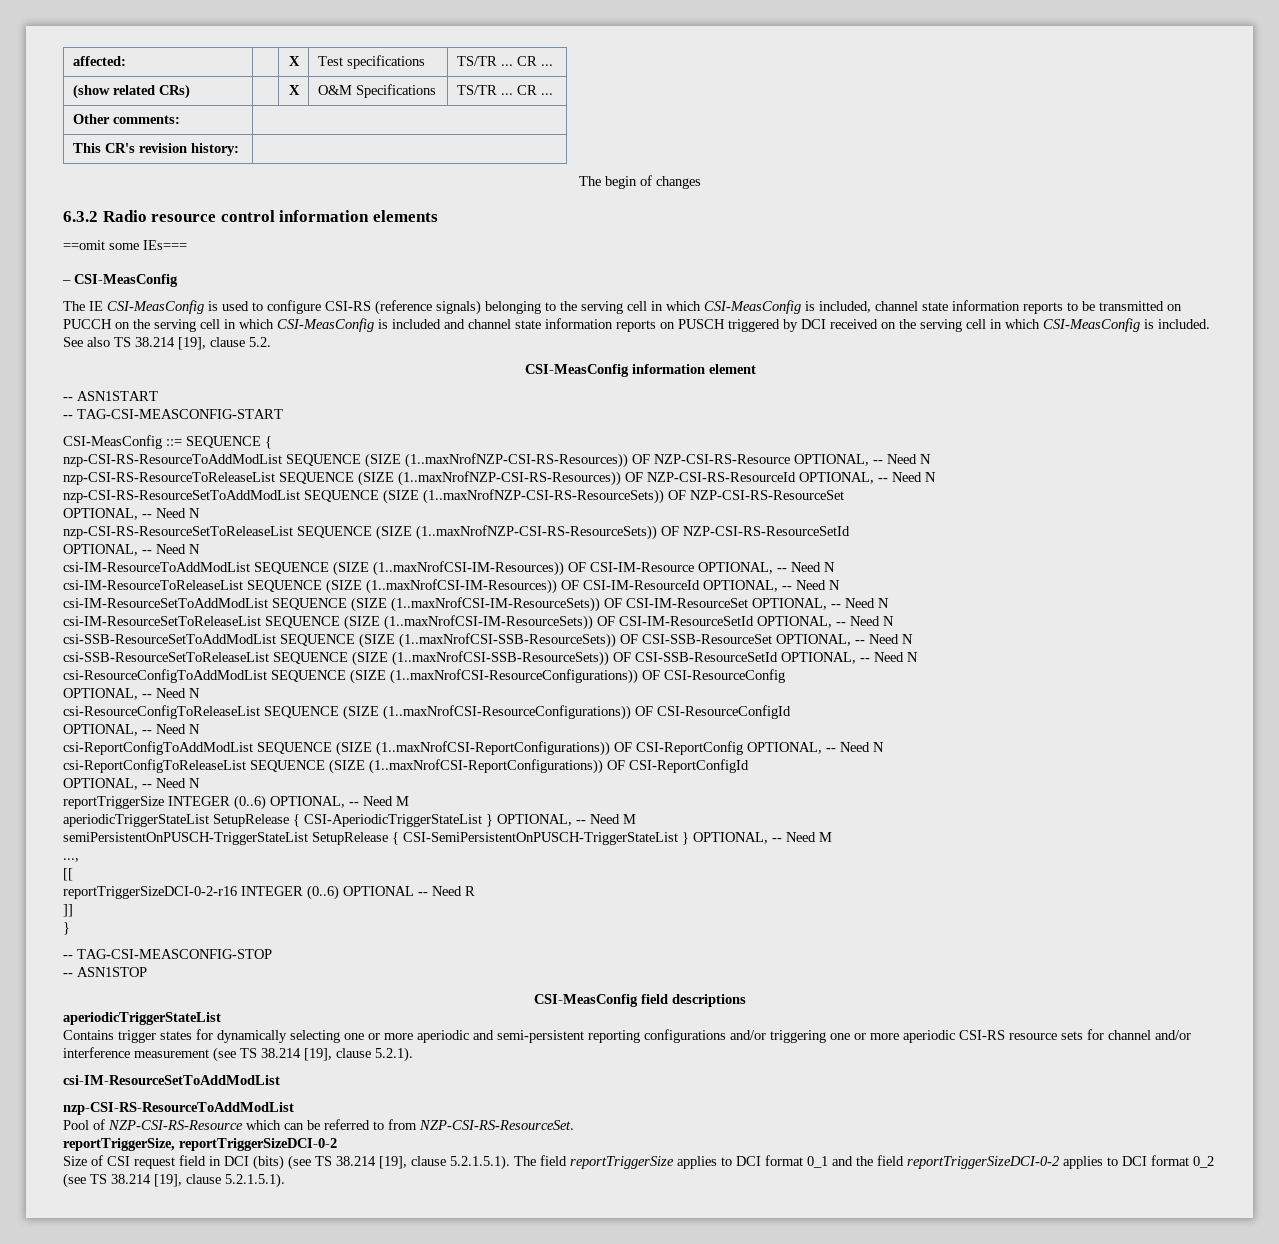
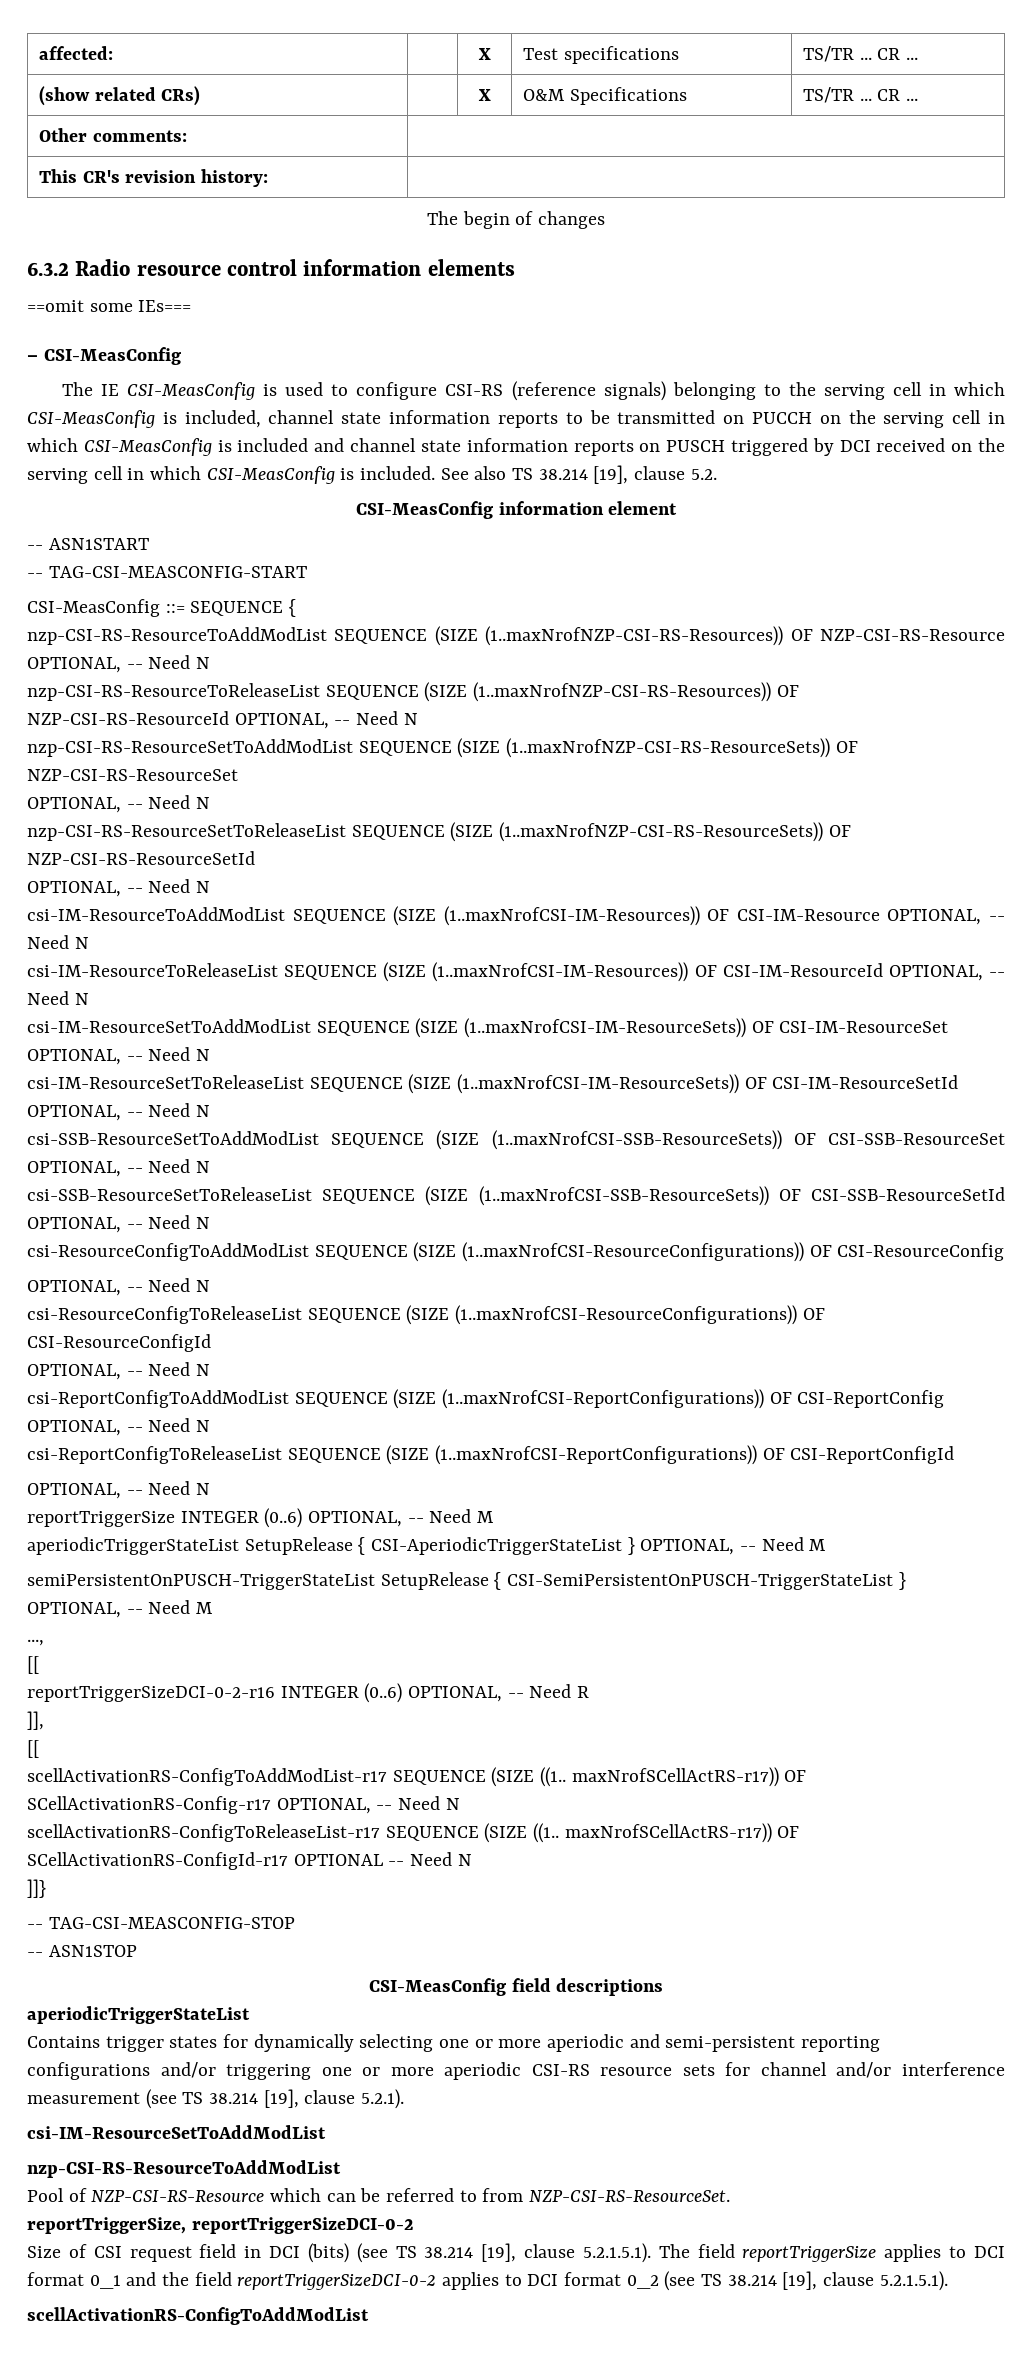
- reportTriggerSizeDCI-0-2-r16 INTEGER (0..6) OPTIONAL -- Need R
+ reportTriggerSizeDCI-0-2-r16 INTEGER (0..6) OPTIONAL, -- Need R
- ]]
- }
+ ]],
+ [[
+ scellActivationRS-ConfigToAddModList-r17 SEQUENCE (SIZE ((1.. maxNrofSCellActRS-r17)) OF SCellActivationRS-Config-r17 OPTIONAL, -- Need N
+ scellActivationRS-ConfigToReleaseList-r17 SEQUENCE (SIZE ((1.. maxNrofSCellActRS-r17)) OF SCellActivationRS-ConfigId-r17 OPTIONAL -- Need N
+ ]]}
+ scellActivationRS-ConfigToAddModList

